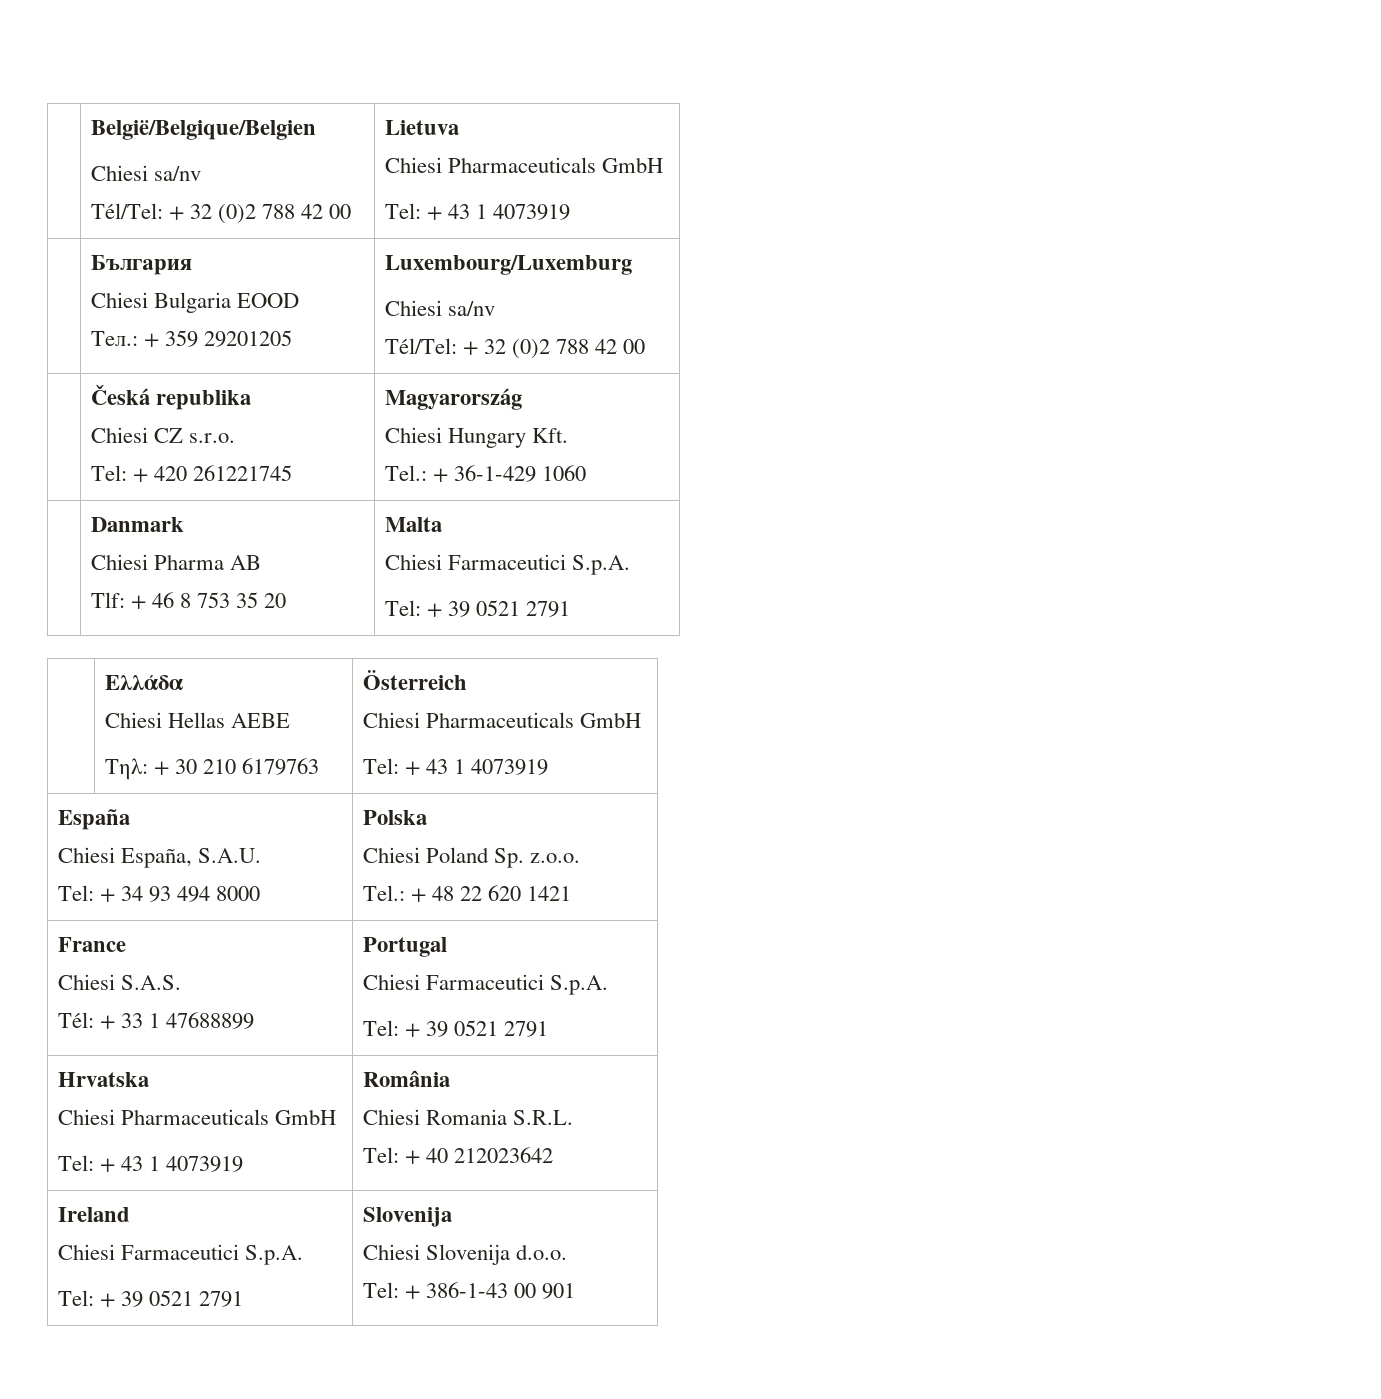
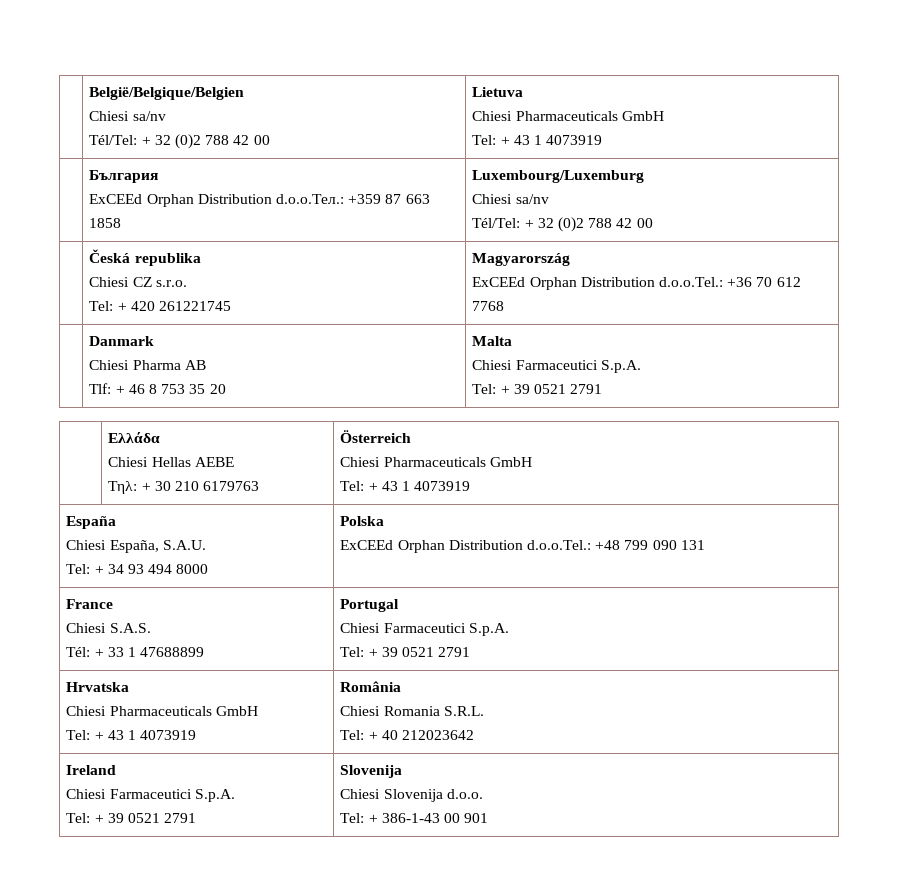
  | България
- Chiesi Bulgaria EOOD
- Teл.: + 359 29201205 | Luxembourg/Luxemburg
+ ExCEEd Orphan Distribution d.o.o.Teл.: +359 87 663 1858 | Luxembourg/Luxemburg
  | Česká republika
  Chiesi CZ s.r.o.
  Tel: + 420 261221745 | Magyarország
- Chiesi Hungary Kft.
- Tel.: + 36-1-429 1060
+ ExCEEd Orphan Distribution d.o.o.Tel.: +36 70 612 7768
  España
  Chiesi España, S.A.U.
  Tel: + 34 93 494 8000 | Polska
- Chiesi Poland Sp. z.o.o.
- Tel.: + 48 22 620 1421
+ ExCEEd Orphan Distribution d.o.o.Tel.: +48 799 090 131

